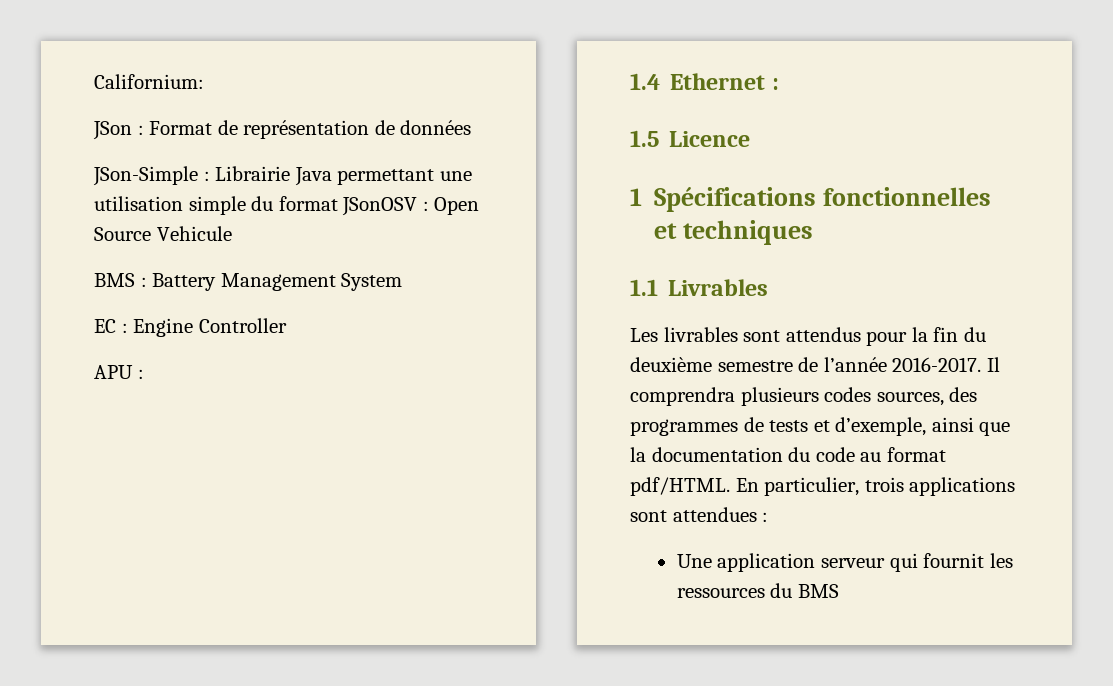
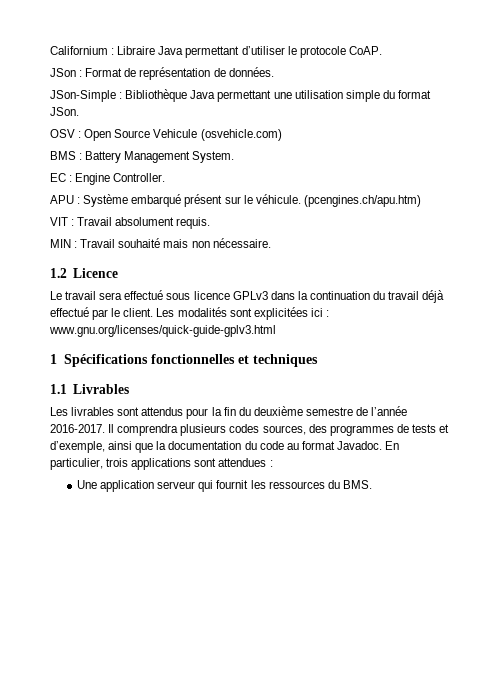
- Californium:
+ Californium : Libraire Java permettant d’utiliser le protocole CoAP.
- JSon : Format de représentation de données
+ JSon : Format de représentation de données.
- JSon-Simple : Librairie Java permettant une utilisation simple du format JSonOSV : Open Source Vehicule
+ JSon-Simple : Bibliothèque Java permettant une utilisation simple du format JSon.
+ OSV : Open Source Vehicule (osvehicle.com)
- BMS : Battery Management System
+ BMS : Battery Management System.
- EC : Engine Controller
+ EC : Engine Controller.
- APU :
- 1.4 Ethernet :
- 1.5 Licence
+ APU : Système embarqué présent sur le véhicule. (pcengines.ch/apu.htm)
+ VIT : Travail absolument requis.
+ MIN : Travail souhaité mais non nécessaire.
+ 1.2 Licence
+ Le travail sera effectué sous licence GPLv3 dans la continuation du travail déjà effectué par le client. Les modalités sont explicitées ici : www.gnu.org/licenses/quick-guide-gplv3.html
- Il comprendra plusieurs codes sources, des programmes de tests et d’exemple, ainsi que la documentation du code au format pdf/HTML.
+ Il comprendra plusieurs codes sources, des programmes de tests et d’exemple, ainsi que la documentation du code au format Javadoc.
- Une application serveur qui fournit les ressources du BMS
+ Une application serveur qui fournit les ressources du BMS.

